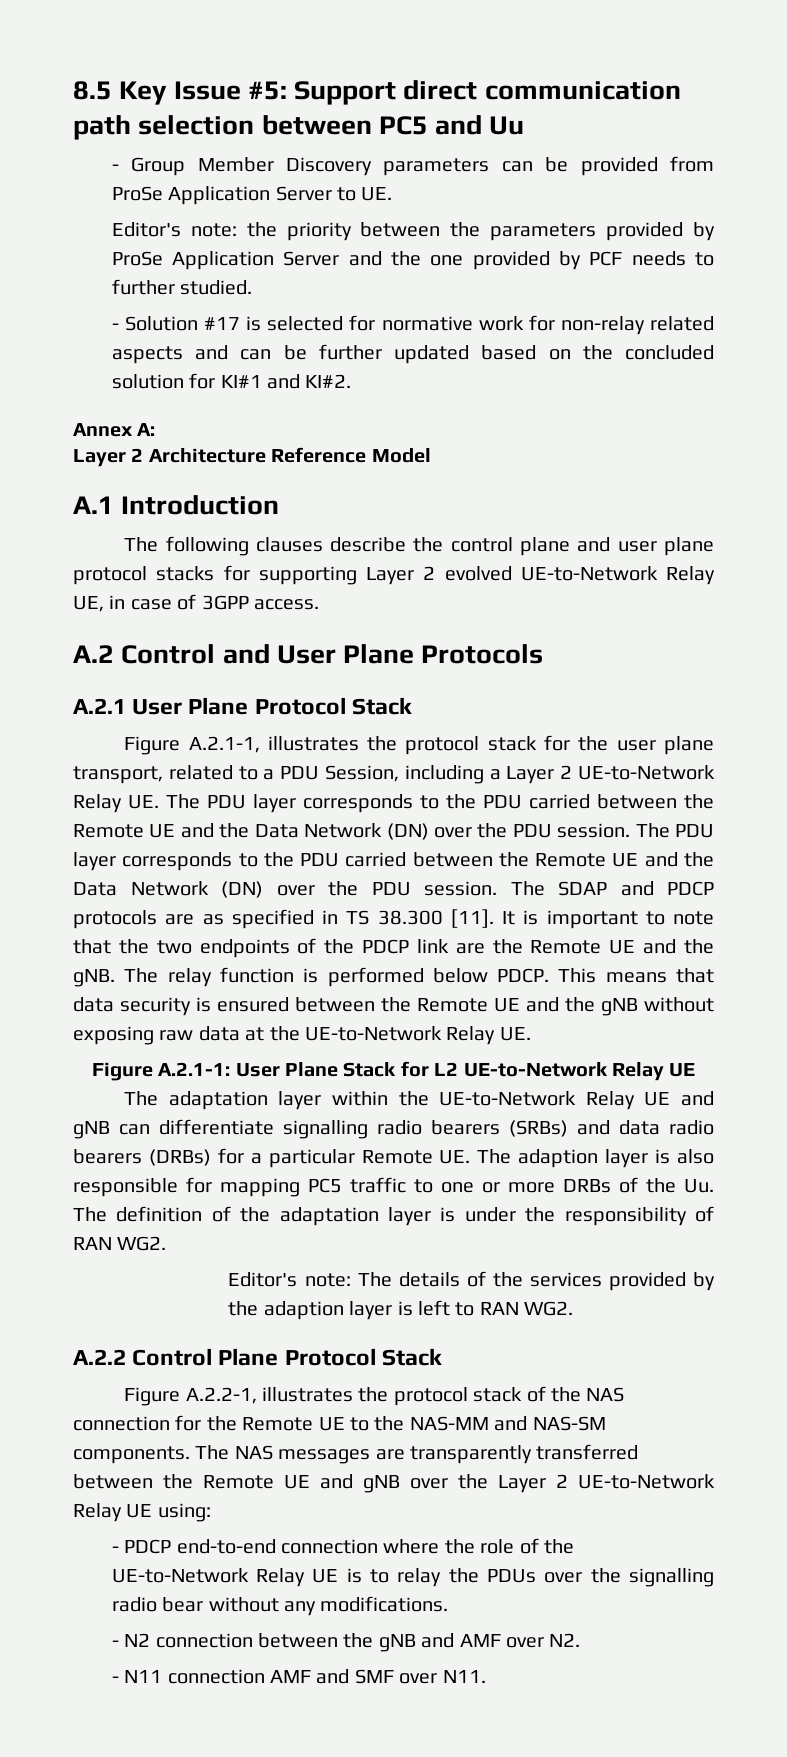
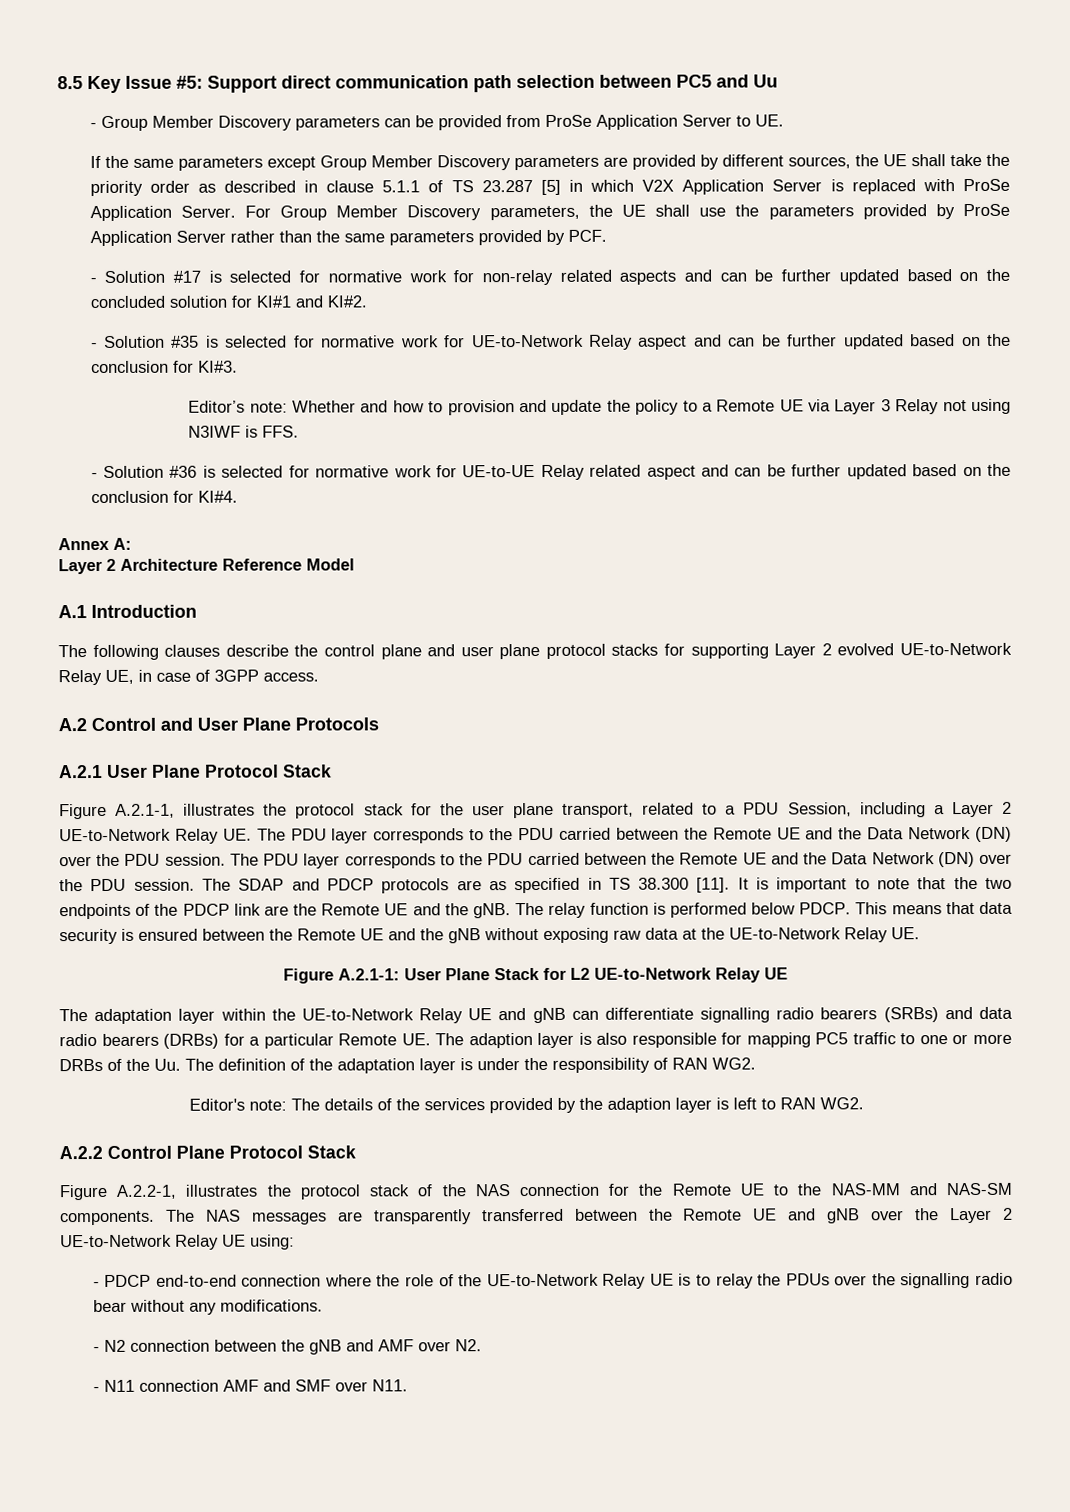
- Editor's note: the priority between the parameters provided by ProSe Application Server and the one provided by PCF needs to further studied.
+ If the same parameters except Group Member Discovery parameters are provided by different sources, the UE shall take the priority order as described in clause 5.1.1 of TS 23.287 [5] in which V2X Application Server is replaced with ProSe Application Server. For Group Member Discovery parameters, the UE shall use the parameters provided by ProSe Application Server rather than the same parameters provided by PCF.
+ - Solution #35 is selected for normative work for UE-to-Network Relay aspect and can be further updated based on the conclusion for KI#3.
+ Editor’s note: Whether and how to provision and update the policy to a Remote UE via Layer 3 Relay not using N3IWF is FFS.
+ - Solution #36 is selected for normative work for UE-to-UE Relay related aspect and can be further updated based on the conclusion for KI#4.

